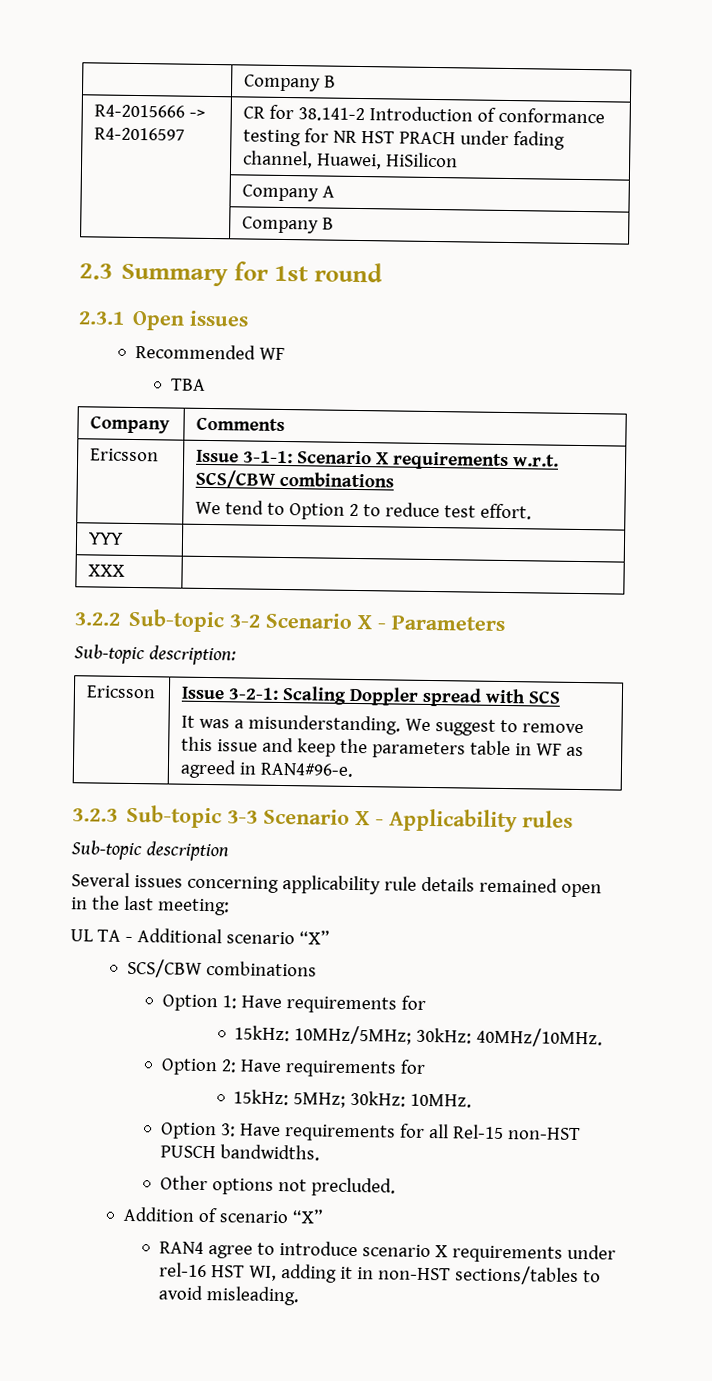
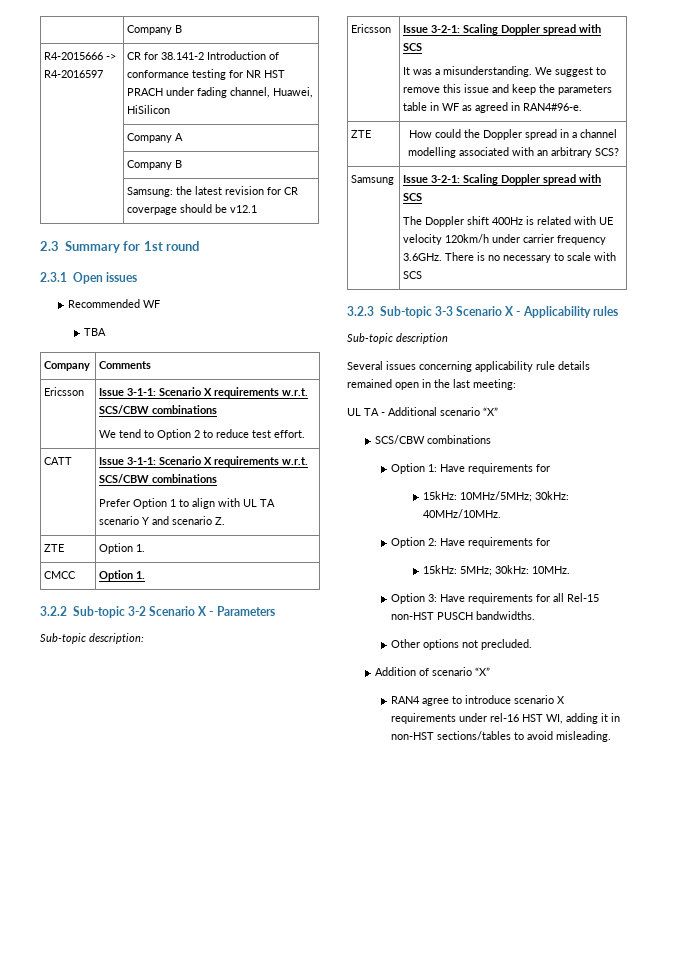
+ | Samsung: the latest revision for CR coverpage should be v12.1
- YYY |
- XXX |
+ CATT | Issue 3-1-1: Scenario X requirements w.r.t. SCS/CBW combinations
+ Prefer Option 1 to align with UL TA scenario Y and scenario Z.
+ ZTE | Option 1.
+ CMCC | Option 1.
+ ZTE | How could the Doppler spread in a channel modelling associated with an arbitrary SCS?
+ Samsung | Issue 3-2-1: Scaling Doppler spread with SCS
+ The Doppler shift 400Hz is related with UE velocity 120km/h under carrier frequency 3.6GHz. There is no necessary to scale with SCS

